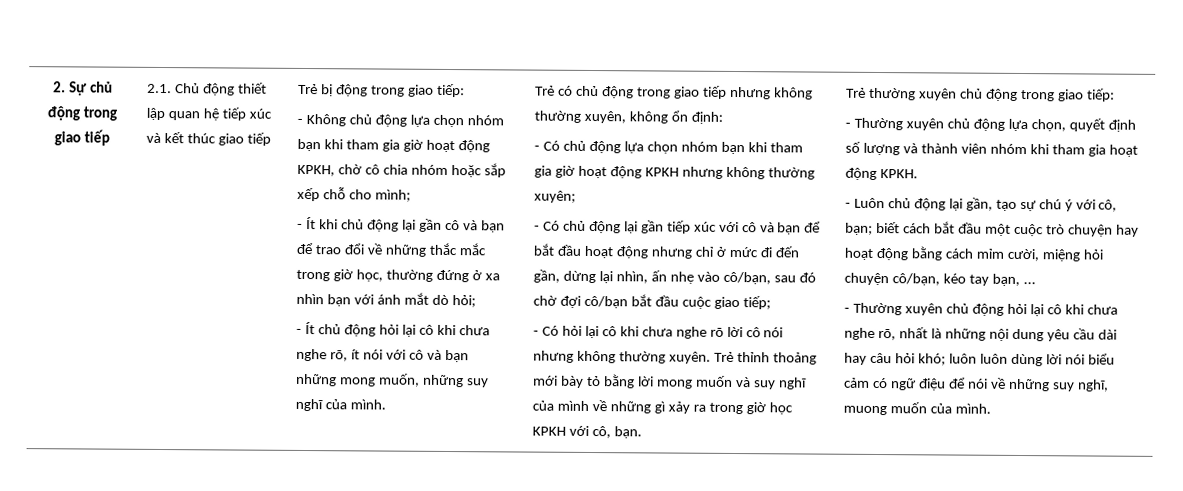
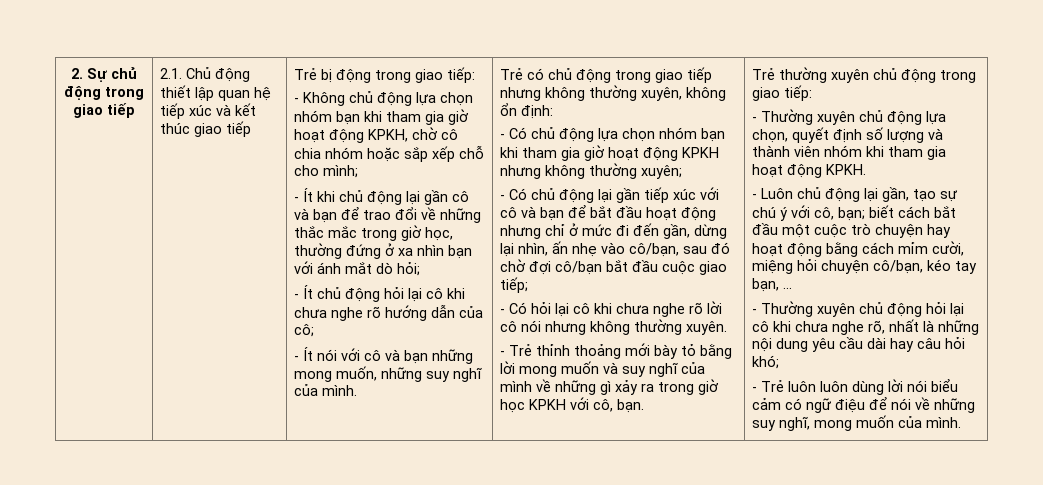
- - Ít chủ động hỏi lại cô khi chưa nghe rõ, ít nói với cô và bạn những mong muốn, những suy nghĩ của mình.
+ - Ít chủ động hỏi lại cô khi chưa nghe rõ hướng dẫn của cô;
+ - Ít nói với cô và bạn những mong muốn, những suy nghĩ của mình.
- - Có hỏi lại cô khi chưa nghe rõ lời cô nói nhưng không thường xuyên. Trẻ thỉnh thoảng mới bày tỏ bằng lời mong muốn và suy nghĩ của mình về những gì xảy ra trong giờ học KPKH với cô, bạn.
+ - Có hỏi lại cô khi chưa nghe rõ lời cô nói nhưng không thường xuyên.
+ - Trẻ thỉnh thoảng mới bày tỏ bằng lời mong muốn và suy nghĩ của mình về những gì xảy ra trong giờ học KPKH với cô, bạn.
- - Thường xuyên chủ động hỏi lại cô khi chưa nghe rõ, nhất là những nội dung yêu cầu dài hay câu hỏi khó; luôn luôn dùng lời nói biểu cảm có ngữ điệu để nói về những suy nghĩ, muong muốn của mình.
+ - Thường xuyên chủ động hỏi lại cô khi chưa nghe rõ, nhất là những nội dung yêu cầu dài hay câu hỏi khó;
+ - Trẻ luôn luôn dùng lời nói biểu cảm có ngữ điệu để nói về những suy nghĩ, mong muốn của mình.

